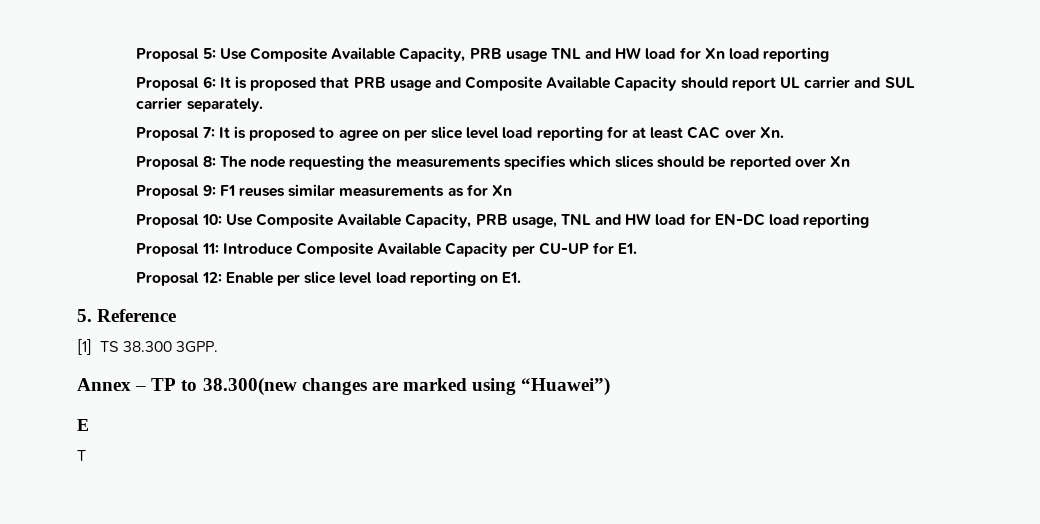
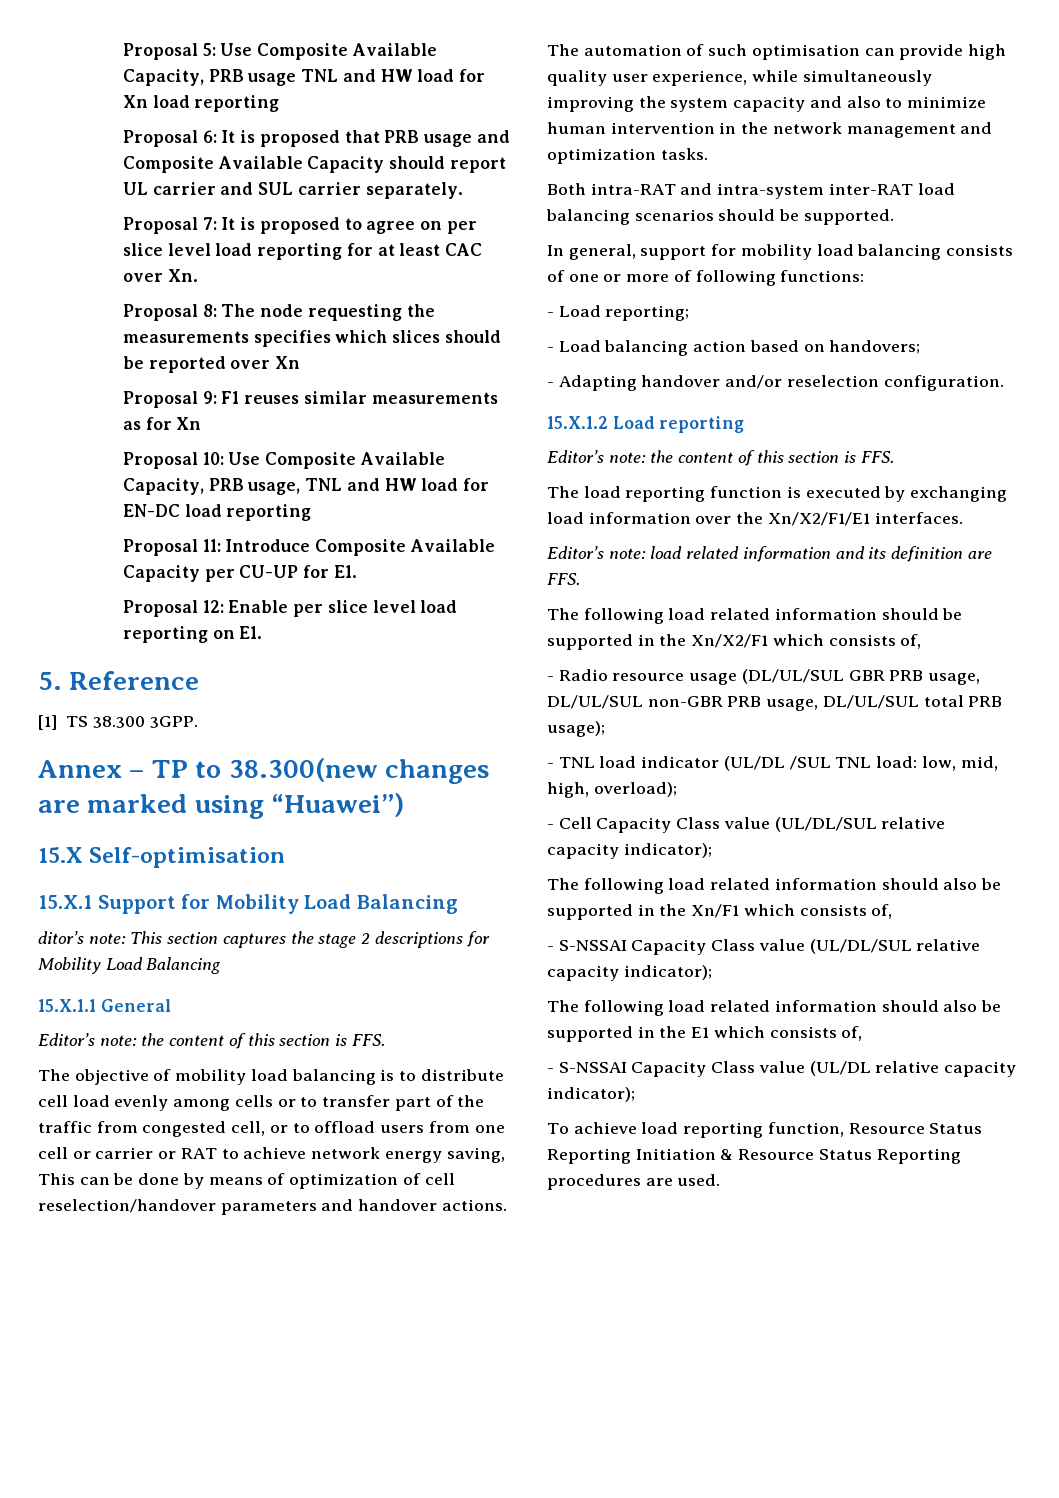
- E
- T
+ 15.X Self-optimisation
+ 15.X.1 Support for Mobility Load Balancing
+ ditor’s note: This section captures the stage 2 descriptions for Mobility Load Balancing
+ 15.X.1.1 General
+ Editor’s note: the content of this section is FFS.
+ The objective of mobility load balancing is to distribute cell load evenly among cells or to transfer part of the traffic from congested cell, or to offload users from one cell or carrier or RAT to achieve network energy saving, This can be done by means of optimization of cell reselection/handover parameters and handover actions. The automation of such optimisation can provide high quality user experience, while simultaneously improving the system capacity and also to minimize human intervention in the network management and optimization tasks.
+ Both intra-RAT and intra-system inter-RAT load balancing scenarios should be supported.
+ In general, support for mobility load balancing consists of one or more of following functions:
+ - Load reporting;
+ - Load balancing action based on handovers;
+ - Adapting handover and/or reselection configuration.
+ 15.X.1.2 Load reporting
+ Editor’s note: the content of this section is FFS.
+ The load reporting function is executed by exchanging load information over the Xn/X2/F1/E1 interfaces.
+ Editor’s note: load related information and its definition are FFS.
+ The following load related information should be supported in the Xn/X2/F1 which consists of,
+ - Radio resource usage (DL/UL/SUL GBR PRB usage, DL/UL/SUL non-GBR PRB usage, DL/UL/SUL total PRB usage);
+ - TNL load indicator (UL/DL /SUL TNL load: low, mid, high, overload);
+ - Cell Capacity Class value (UL/DL/SUL relative capacity indicator);
+ The following load related information should also be supported in the Xn/F1 which consists of,
+ - S-NSSAI Capacity Class value (UL/DL/SUL relative capacity indicator);
+ The following load related information should also be supported in the E1 which consists of,
+ - S-NSSAI Capacity Class value (UL/DL relative capacity indicator);
+ To achieve load reporting function, Resource Status Reporting Initiation & Resource Status Reporting procedures are used.

